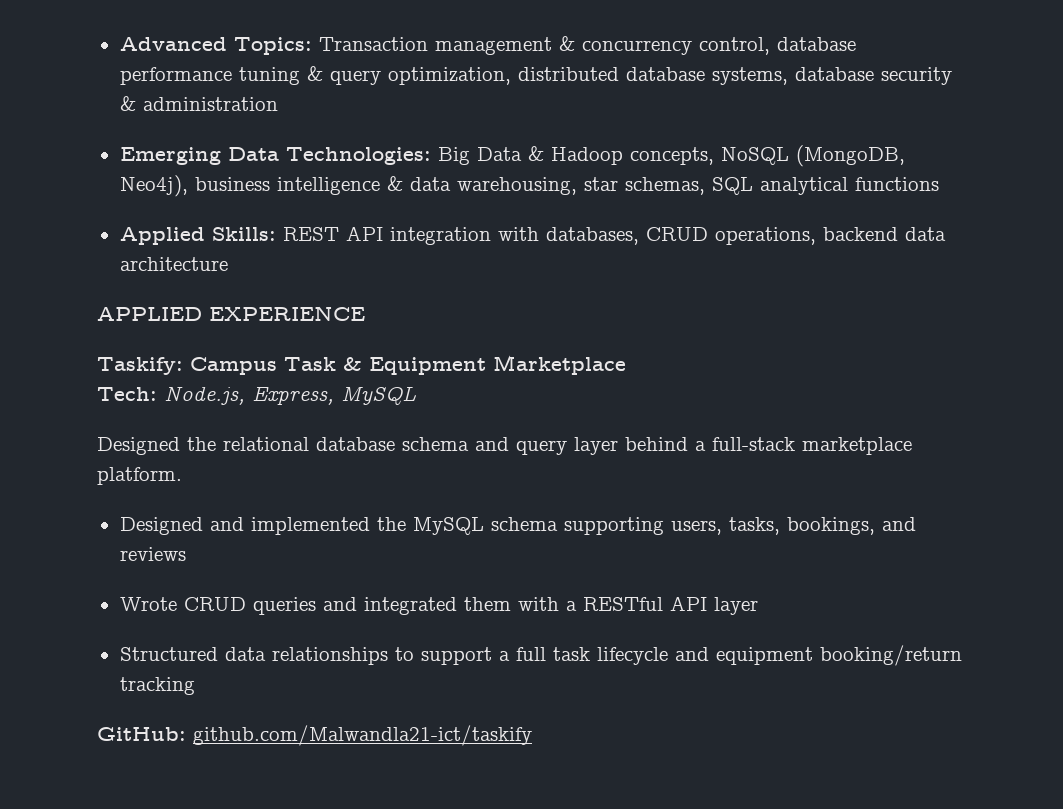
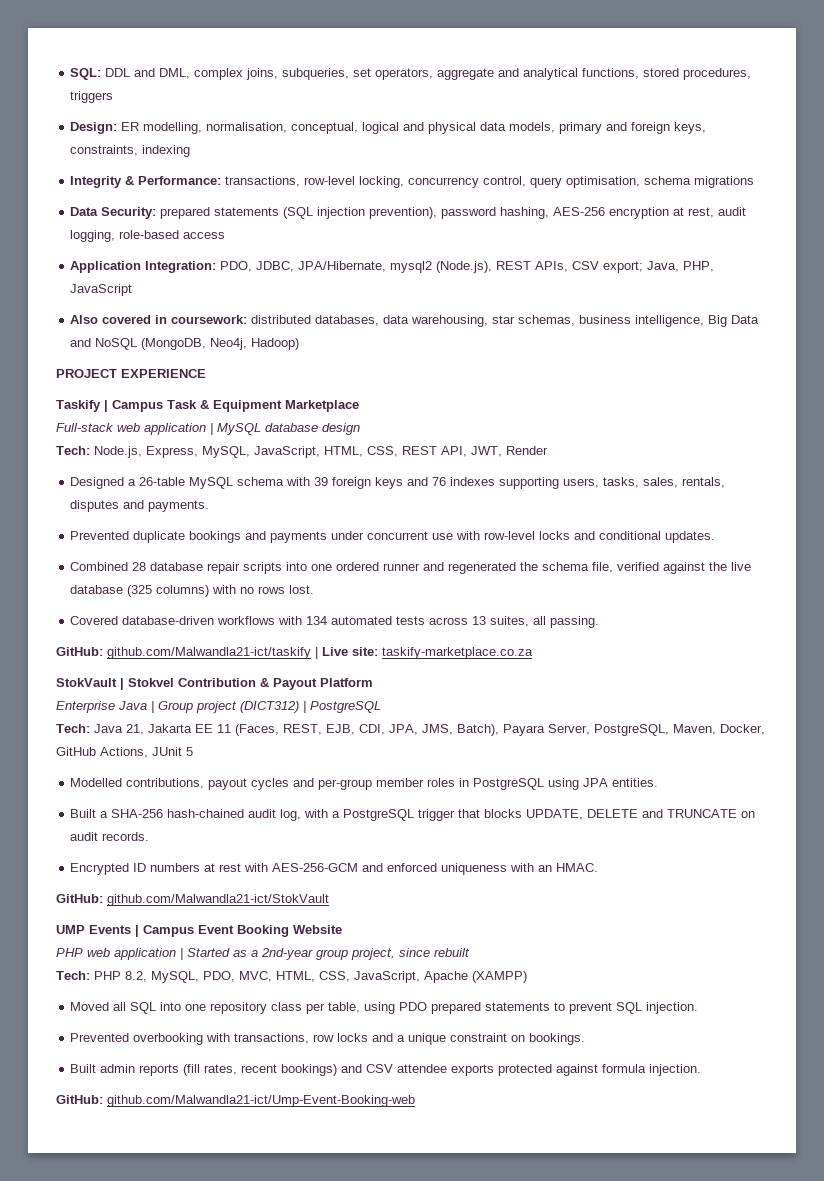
- Advanced Topics: Transaction management & concurrency control, database performance tuning & query optimization, distributed database systems, database security & administration
- Emerging Data Technologies: Big Data & Hadoop concepts, NoSQL (MongoDB, Neo4j), business intelligence & data warehousing, star schemas, SQL analytical functions
- Applied Skills: REST API integration with databases, CRUD operations, backend data architecture
- APPLIED EXPERIENCE
+ SQL: DDL and DML, complex joins, subqueries, set operators, aggregate and analytical functions, stored procedures, triggers
+ Design: ER modelling, normalisation, conceptual, logical and physical data models, primary and foreign keys, constraints, indexing
+ Integrity & Performance: transactions, row-level locking, concurrency control, query optimisation, schema migrations
+ Data Security: prepared statements (SQL injection prevention), password hashing, AES-256 encryption at rest, audit logging, role-based access
+ Application Integration: PDO, JDBC, JPA/Hibernate, mysql2 (Node.js), REST APIs, CSV export; Java, PHP, JavaScript
+ Also covered in coursework: distributed databases, data warehousing, star schemas, business intelligence, Big Data and NoSQL (MongoDB, Neo4j, Hadoop)
+ PROJECT EXPERIENCE
- Taskify: Campus Task & Equipment Marketplace
+ Taskify | Campus Task & Equipment Marketplace
- Tech: Node.js, Express, MySQL
- Designed the relational database schema and query layer behind a full-stack marketplace platform.
- Designed and implemented the MySQL schema supporting users, tasks, bookings, and reviews
- Wrote CRUD queries and integrated them with a RESTful API layer
- Structured data relationships to support a full task lifecycle and equipment booking/return tracking
- GitHub: github.com/Malwandla21-ict/taskify
+ Full-stack web application | MySQL database design
+ Tech: Node.js, Express, MySQL, JavaScript, HTML, CSS, REST API, JWT, Render
+ Designed a 26-table MySQL schema with 39 foreign keys and 76 indexes supporting users, tasks, sales, rentals, disputes and payments.
+ Prevented duplicate bookings and payments under concurrent use with row-level locks and conditional updates.
+ Combined 28 database repair scripts into one ordered runner and regenerated the schema file, verified against the live database (325 columns) with no rows lost.
+ Covered database-driven workflows with 134 automated tests across 13 suites, all passing.
+ GitHub: github.com/Malwandla21-ict/taskify | Live site: taskify-marketplace.co.za
+ StokVault | Stokvel Contribution & Payout Platform
+ Enterprise Java | Group project (DICT312) | PostgreSQL
+ Tech: Java 21, Jakarta EE 11 (Faces, REST, EJB, CDI, JPA, JMS, Batch), Payara Server, PostgreSQL, Maven, Docker, GitHub Actions, JUnit 5
+ Modelled contributions, payout cycles and per-group member roles in PostgreSQL using JPA entities.
+ Built a SHA-256 hash-chained audit log, with a PostgreSQL trigger that blocks UPDATE, DELETE and TRUNCATE on audit records.
+ Encrypted ID numbers at rest with AES-256-GCM and enforced uniqueness with an HMAC.
+ GitHub: github.com/Malwandla21-ict/StokVault
+ UMP Events | Campus Event Booking Website
+ PHP web application | Started as a 2nd-year group project, since rebuilt
+ Tech: PHP 8.2, MySQL, PDO, MVC, HTML, CSS, JavaScript, Apache (XAMPP)
+ Moved all SQL into one repository class per table, using PDO prepared statements to prevent SQL injection.
+ Prevented overbooking with transactions, row locks and a unique constraint on bookings.
+ Built admin reports (fill rates, recent bookings) and CSV attendee exports protected against formula injection.
+ GitHub: github.com/Malwandla21-ict/Ump-Event-Booking-web

